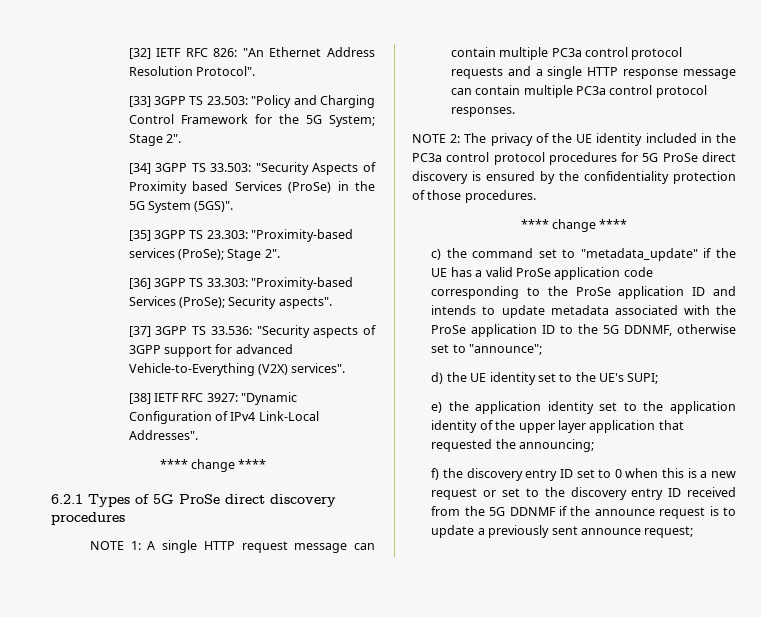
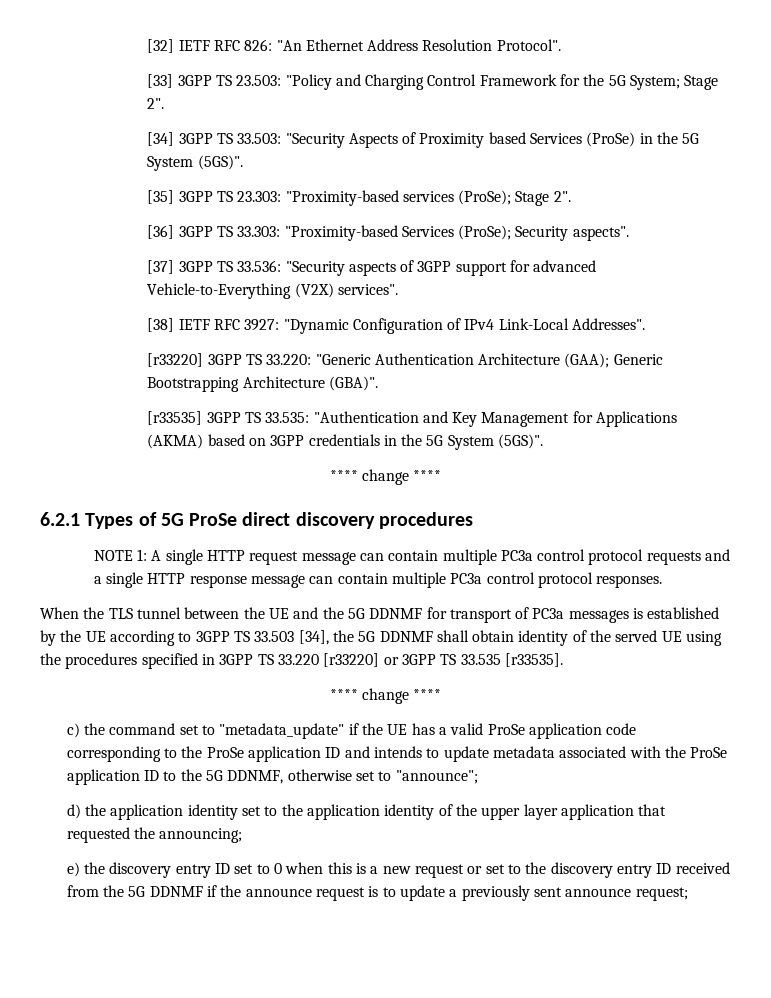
+ [r33220] 3GPP TS 33.220: "Generic Authentication Architecture (GAA); Generic Bootstrapping Architecture (GBA)".
+ [r33535] 3GPP TS 33.535: "Authentication and Key Management for Applications (AKMA) based on 3GPP credentials in the 5G System (5GS)".
- NOTE 2: The privacy of the UE identity included in the PC3a control protocol procedures for 5G ProSe direct discovery is ensured by the confidentiality protection of those procedures.
+ When the TLS tunnel between the UE and the 5G DDNMF for transport of PC3a messages is established by the UE according to 3GPP TS 33.503 [34], the 5G DDNMF shall obtain identity of the served UE using the procedures specified in 3GPP TS 33.220 [r33220] or 3GPP TS 33.535 [r33535].
- d) the UE identity set to the UE's SUPI;
- e) the application identity set to the application identity of the upper layer application that requested the announcing;
+ d) the application identity set to the application identity of the upper layer application that requested the announcing;
- f) the discovery entry ID set to 0 when this is a new request or set to the discovery entry ID received from the 5G DDNMF if the announce request is to update a previously sent announce request;
+ e) the discovery entry ID set to 0 when this is a new request or set to the discovery entry ID received from the 5G DDNMF if the announce request is to update a previously sent announce request;

